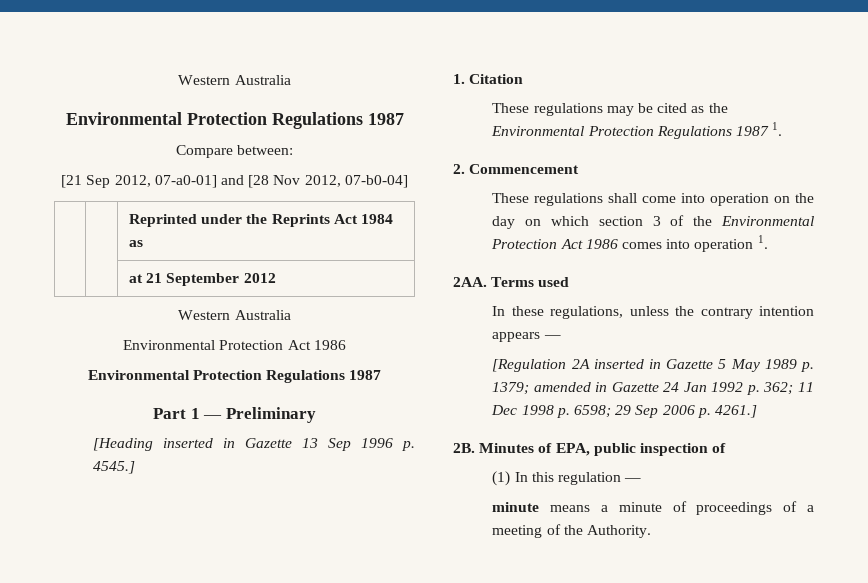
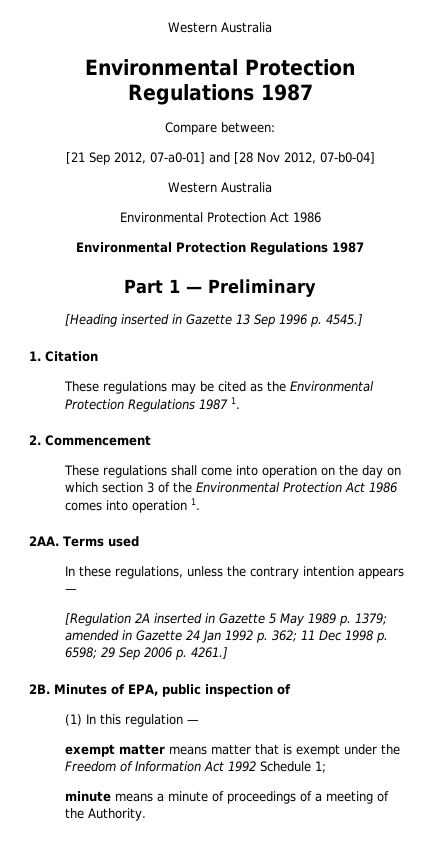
- | | Reprinted under the Reprints Act 1984 as
- | | at 21 September 2012
+ exempt matter means matter that is exempt under the Freedom of Information Act 1992 Schedule 1;

